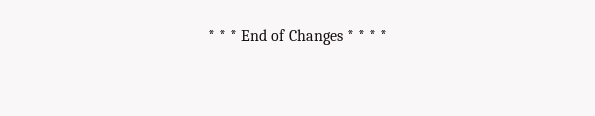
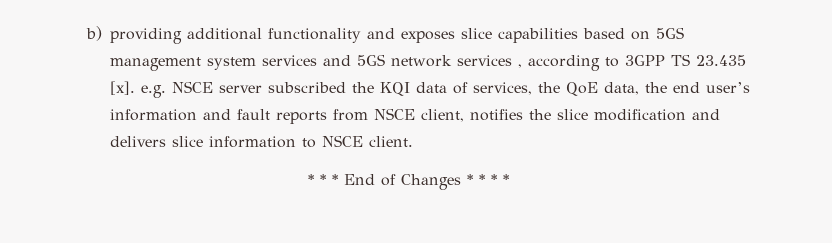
+ b) providing additional functionality and exposes slice capabilities based on 5GS management system services and 5GS network services , according to 3GPP TS 23.435 [x]. e.g. NSCE server subscribed the KQI data of services, the QoE data, the end user’s information and fault reports from NSCE client, notifies the slice modification and delivers slice information to NSCE client.

